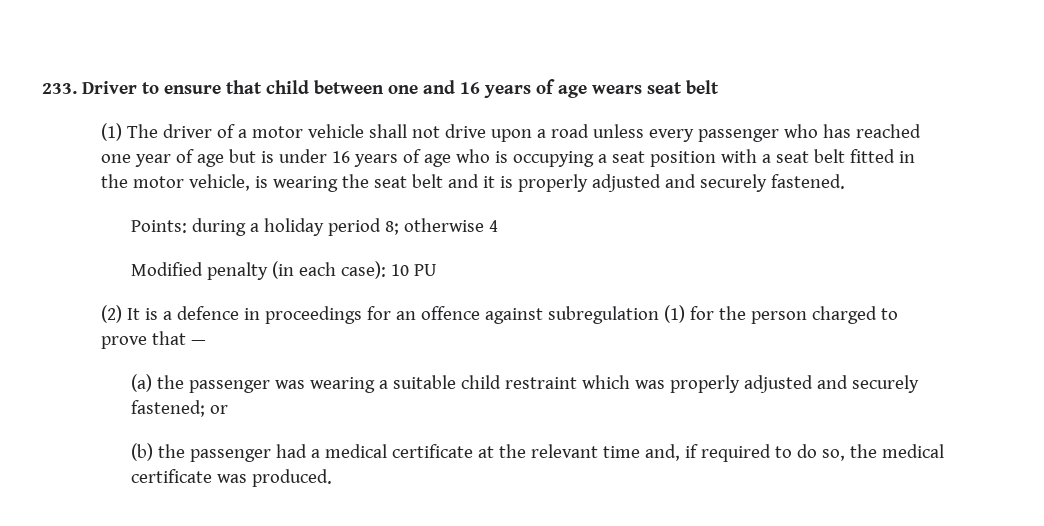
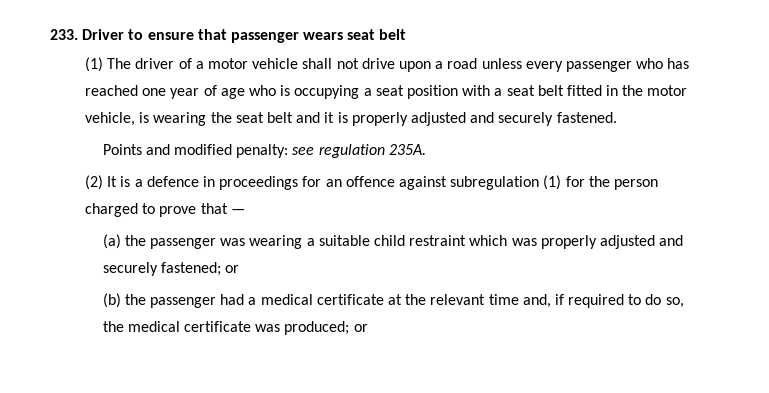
- 233. Driver to ensure that child between one and 16 years of age wears seat belt
+ 233. Driver to ensure that passenger wears seat belt
- (1) The driver of a motor vehicle shall not drive upon a road unless every passenger who has reached one year of age but is under 16 years of age who is occupying a seat position with a seat belt fitted in the motor vehicle, is wearing the seat belt and it is properly adjusted and securely fastened.
+ (1) The driver of a motor vehicle shall not drive upon a road unless every passenger who has reached one year of age who is occupying a seat position with a seat belt fitted in the motor vehicle, is wearing the seat belt and it is properly adjusted and securely fastened.
- Points: during a holiday period 8; otherwise 4
- Modified penalty (in each case): 10 PU
+ Points and modified penalty: see regulation 235A.
- (b) the passenger had a medical certificate at the relevant time and, if required to do so, the medical certificate was produced.
+ (b) the passenger had a medical certificate at the relevant time and, if required to do so, the medical certificate was produced; or

